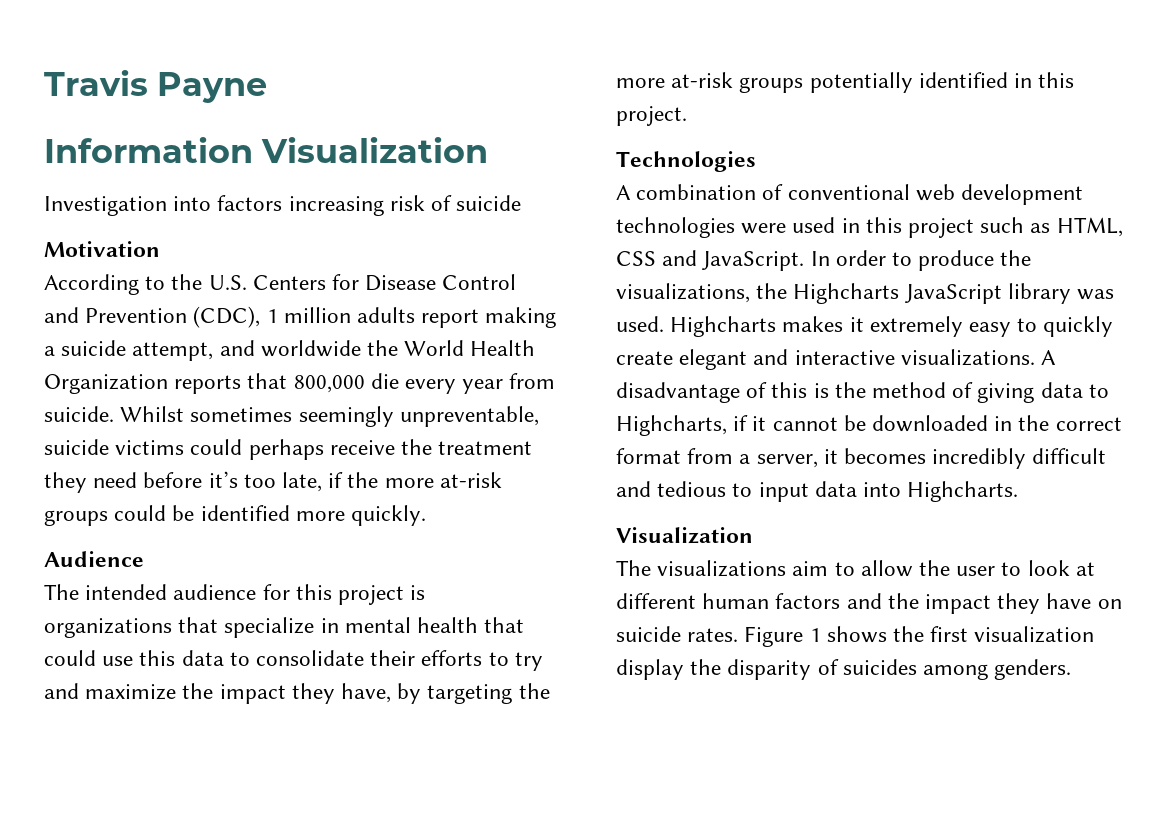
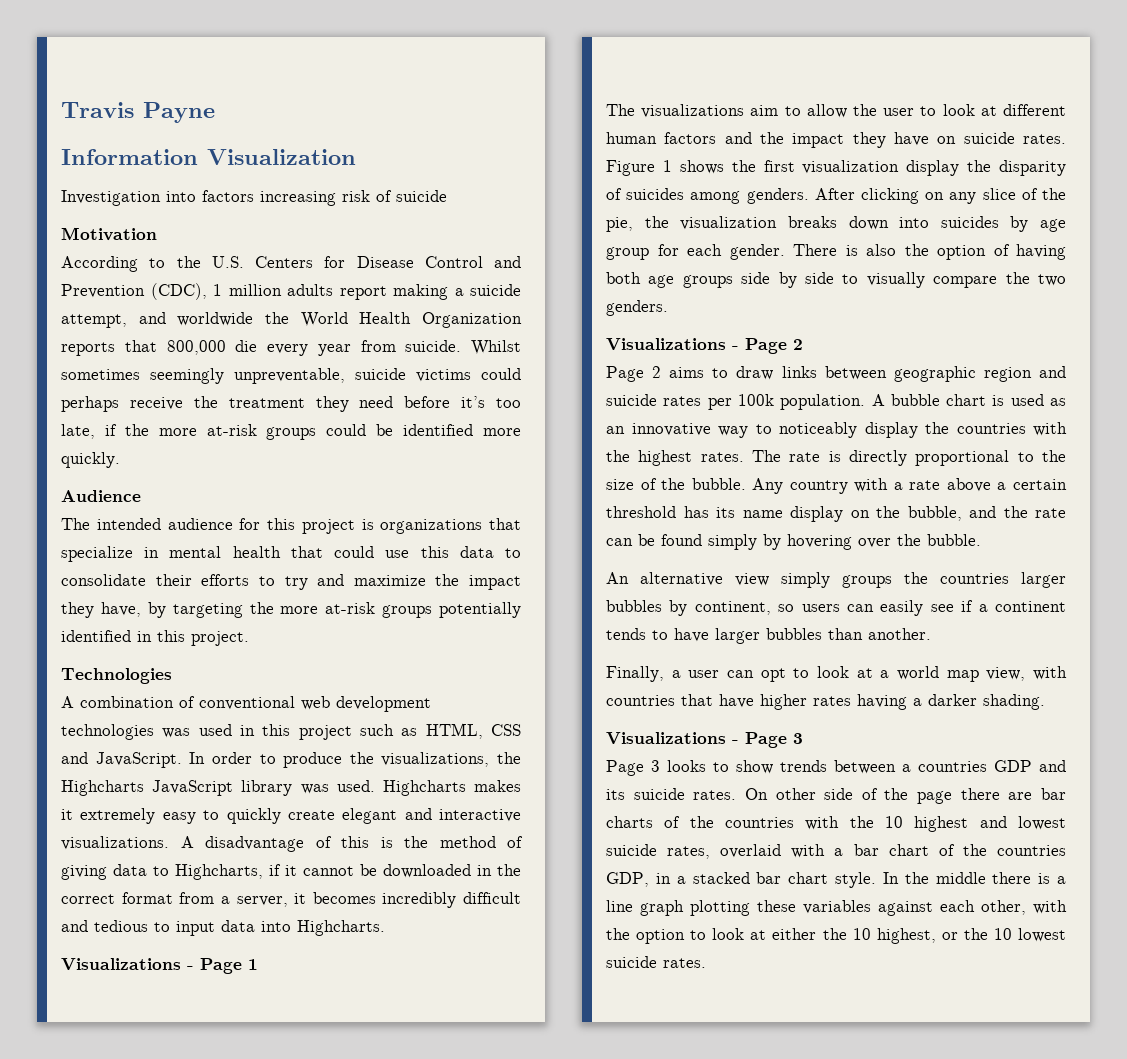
- A combination of conventional web development technologies were used in this project such as HTML, CSS and JavaScript.
+ A combination of conventional web development technologies was used in this project such as HTML, CSS and JavaScript.
  A disadvantage of this is the method of giving data to Highcharts, if it cannot be downloaded in the correct format from a server, it becomes incredibly difficult and tedious to input data into Highcharts.
- Visualization
+ Visualizations - Page 1
+ After clicking on any slice of the pie, the visualization breaks down into suicides by age group for each gender. There is also the option of having both age groups side by side to visually compare the two genders.
+ Visualizations - Page 2
+ Page 2 aims to draw links between geographic region and suicide rates per 100k population. A bubble chart is used as an innovative way to noticeably display the countries with the highest rates. The rate is directly proportional to the size of the bubble. Any country with a rate above a certain threshold has its name display on the bubble, and the rate can be found simply by hovering over the bubble.
+ An alternative view simply groups the countries larger bubbles by continent, so users can easily see if a continent tends to have larger bubbles than another.
+ Finally, a user can opt to look at a world map view, with countries that have higher rates having a darker shading.
+ Visualizations - Page 3
+ Page 3 looks to show trends between a countries GDP and its suicide rates. On other side of the page there are bar charts of the countries with the 10 highest and lowest suicide rates, overlaid with a bar chart of the countries GDP, in a stacked bar chart style. In the middle there is a line graph plotting these variables against each other, with the option to look at either the 10 highest, or the 10 lowest suicide rates.

